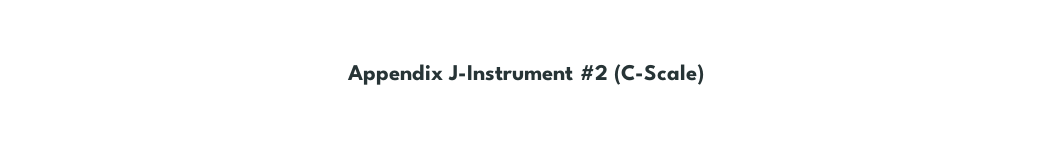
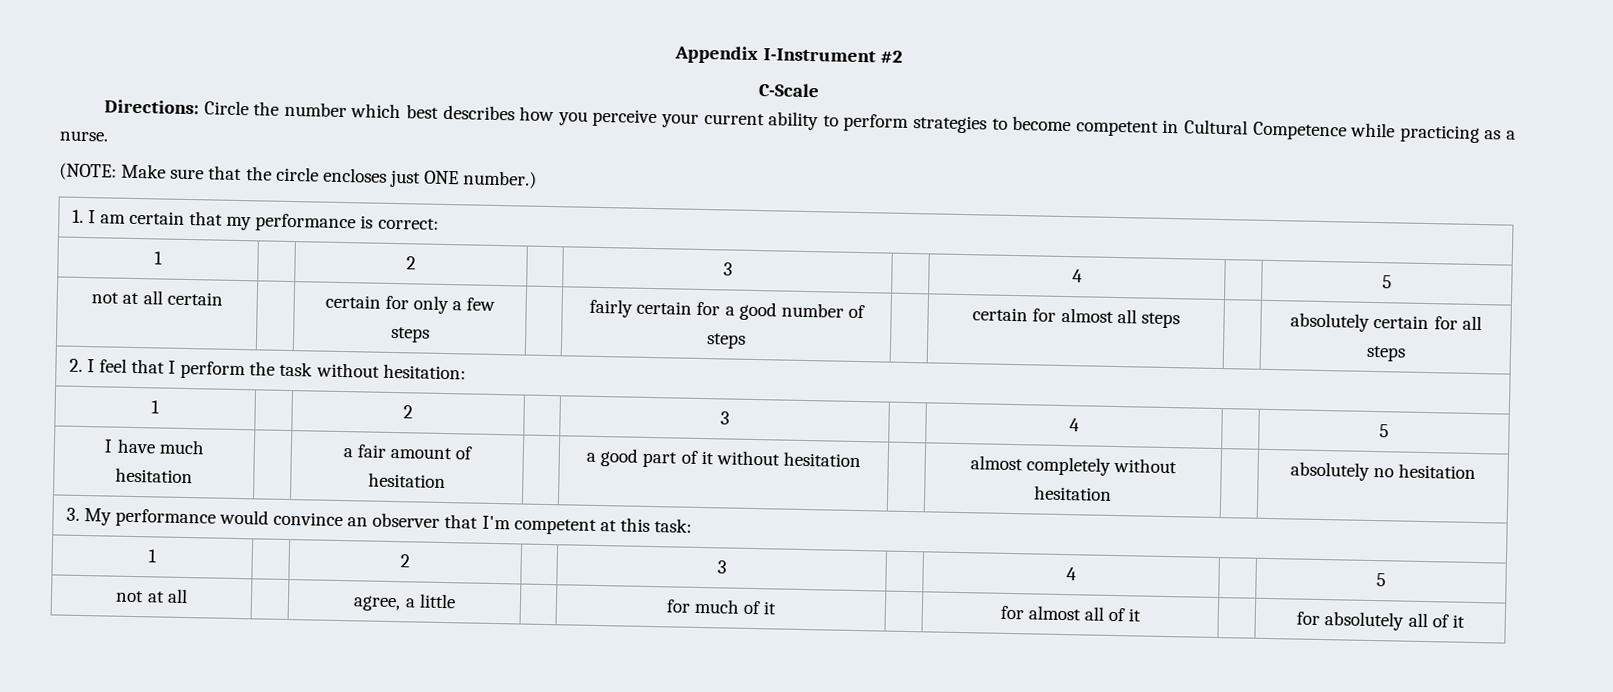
- Appendix J-Instrument #2 (C-Scale)
+ Appendix I-Instrument #2
+ C-Scale
+ Directions: Circle the number which best describes how you perceive your current ability to perform strategies to become competent in Cultural Competence while practicing as a nurse.
+ (NOTE: Make sure that the circle encloses just ONE number.)
+ 1. I am certain that my performance is correct:
+ 1 | | 2 | | 3 | | 4 | | 5
+ not at all certain | | certain for only a few steps | | fairly certain for a good number of steps | | certain for almost all steps | | absolutely certain for all steps
+ 2. I feel that I perform the task without hesitation:
+ 1 | | 2 | | 3 | | 4 | | 5
+ I have much hesitation | | a fair amount of hesitation | | a good part of it without hesitation | | almost completely without hesitation | | absolutely no hesitation
+ 3. My performance would convince an observer that I'm competent at this task:
+ 1 | | 2 | | 3 | | 4 | | 5
+ not at all | | agree, a little | | for much of it | | for almost all of it | | for absolutely all of it

